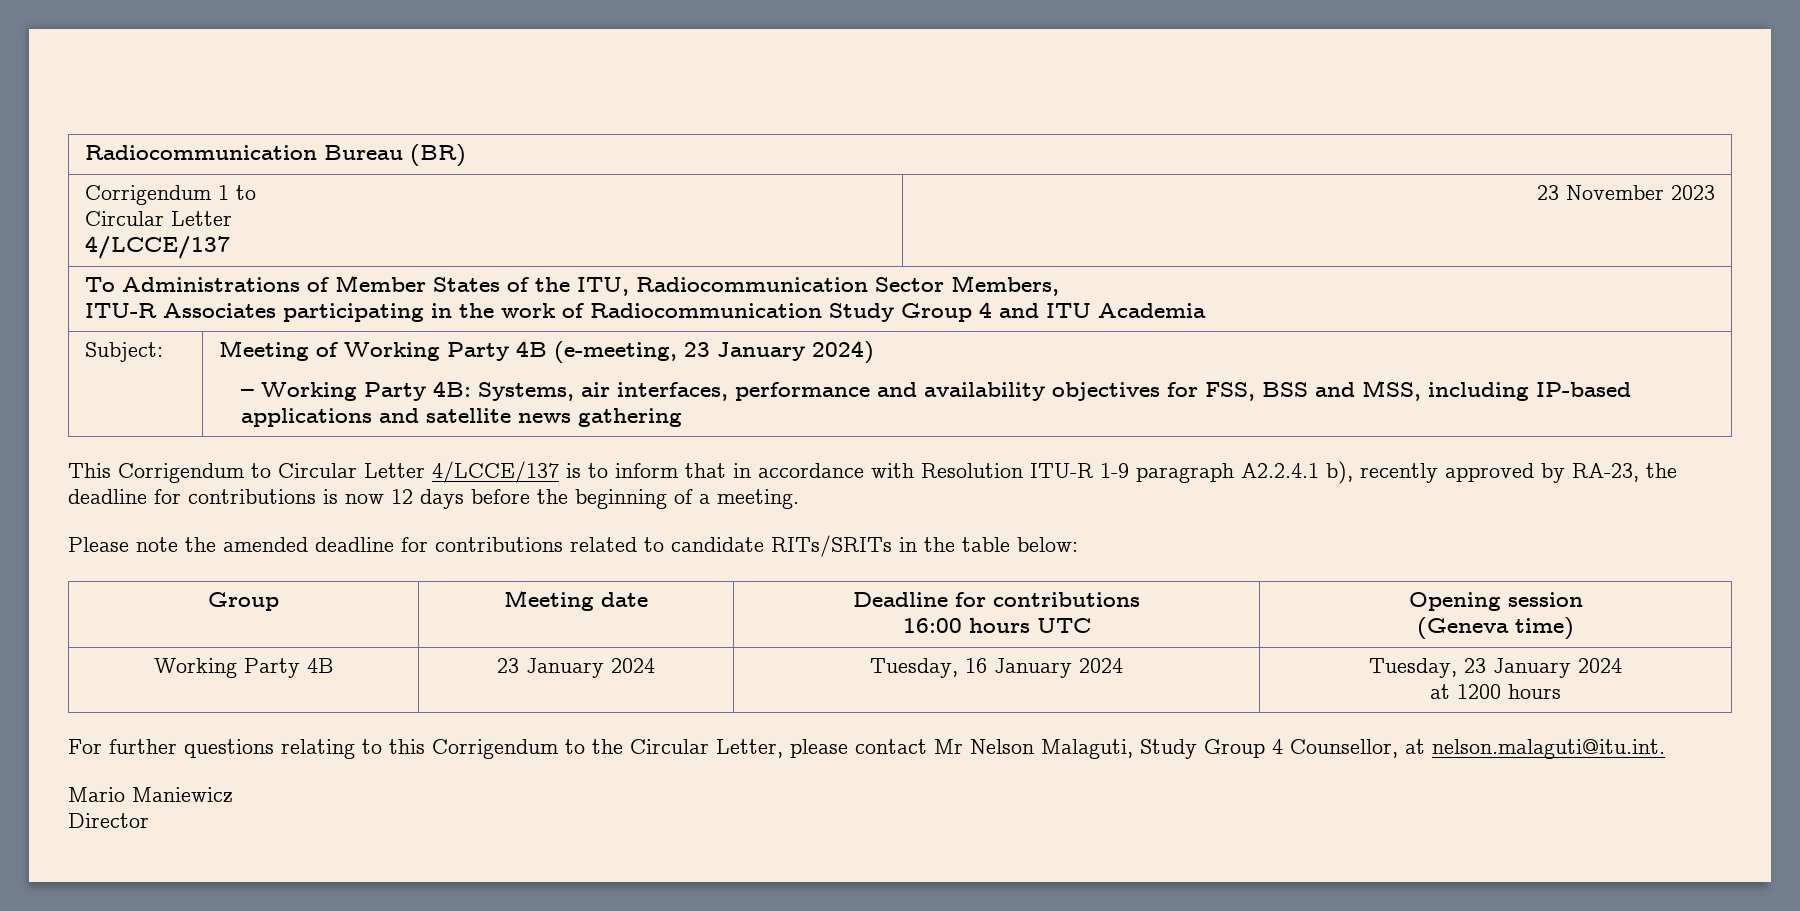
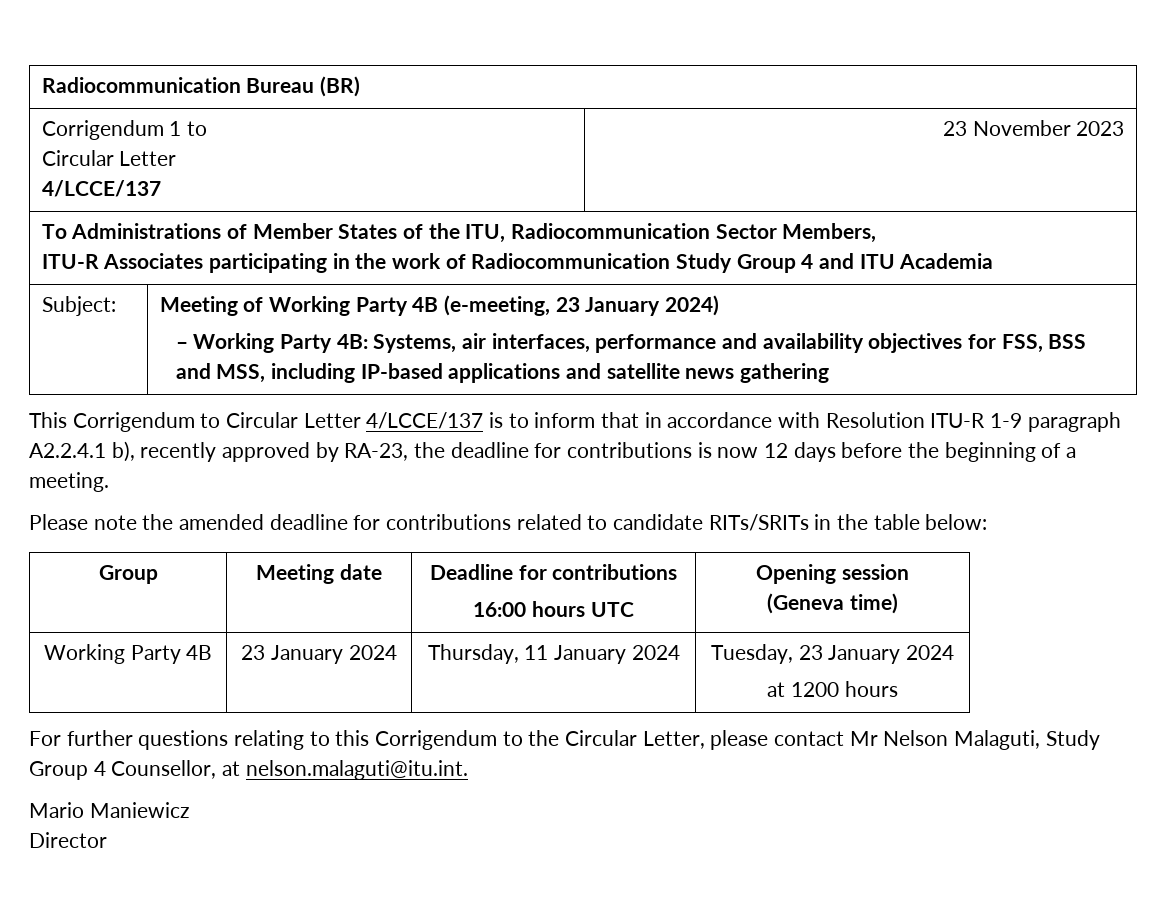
- Working Party 4B | 23 January 2024 | Tuesday, 16 January 2024 | Tuesday, 23 January 2024
+ Working Party 4B | 23 January 2024 | Thursday, 11 January 2024 | Tuesday, 23 January 2024

